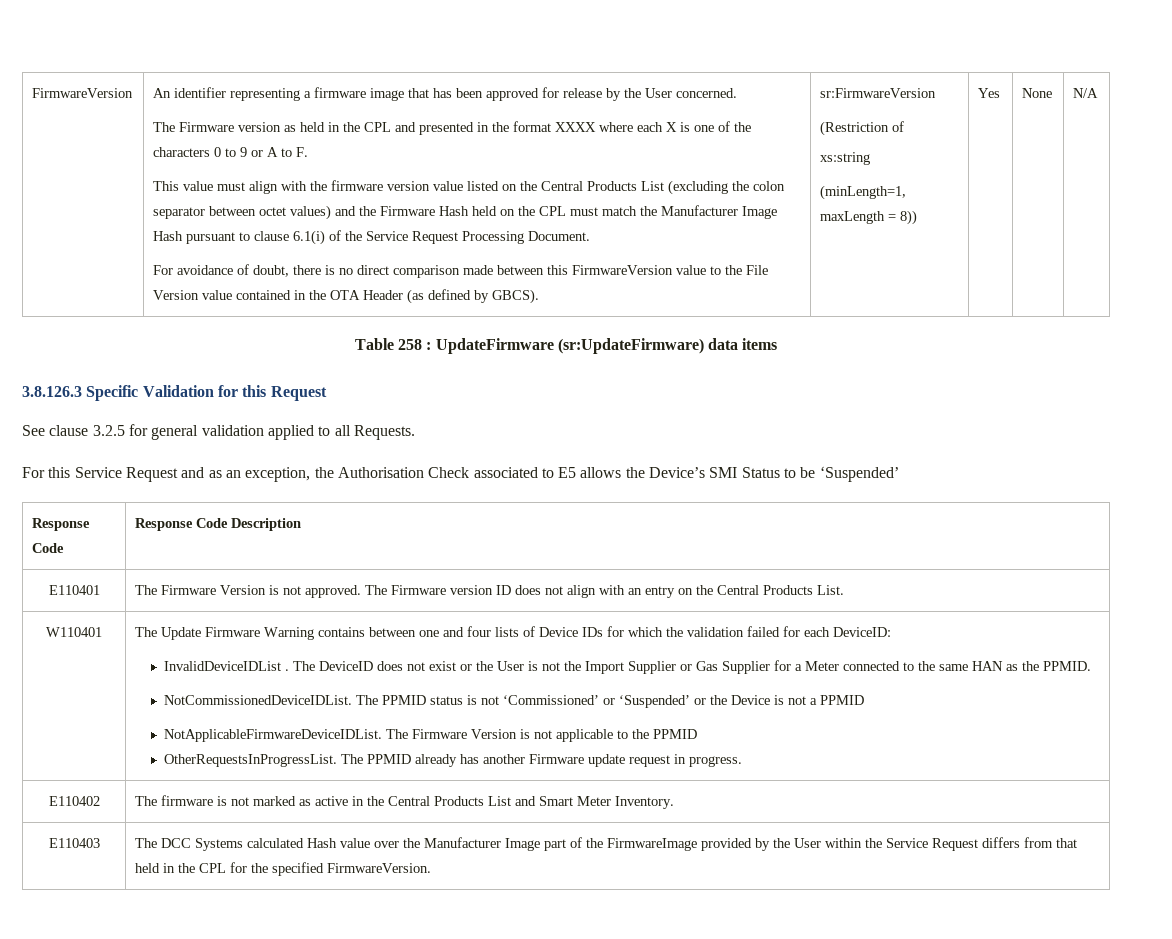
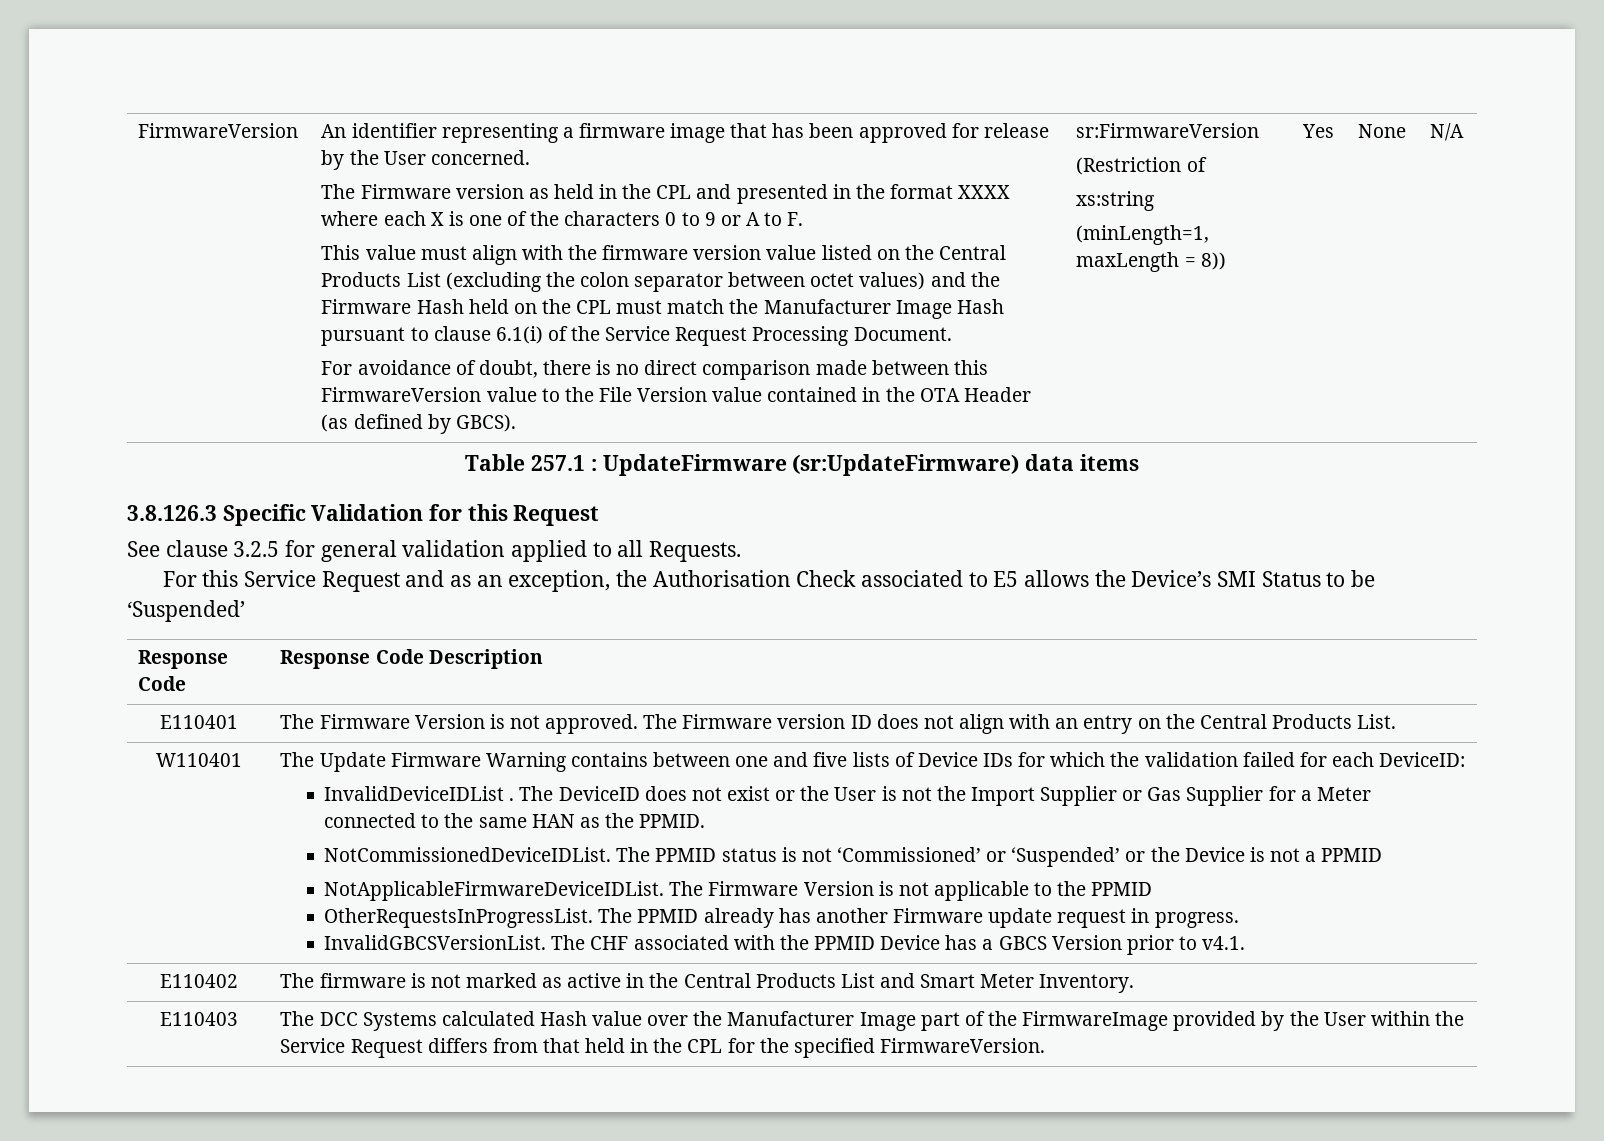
- Table 258 : UpdateFirmware (sr:UpdateFirmware) data items
+ Table 257.1 : UpdateFirmware (sr:UpdateFirmware) data items
- The Update Firmware Warning contains between one and four lists of Device IDs for which the validation failed for each DeviceID:
+ The Update Firmware Warning contains between one and five lists of Device IDs for which the validation failed for each DeviceID:
+ InvalidGBCSVersionList. The CHF associated with the PPMID Device has a GBCS Version prior to v4.1.

